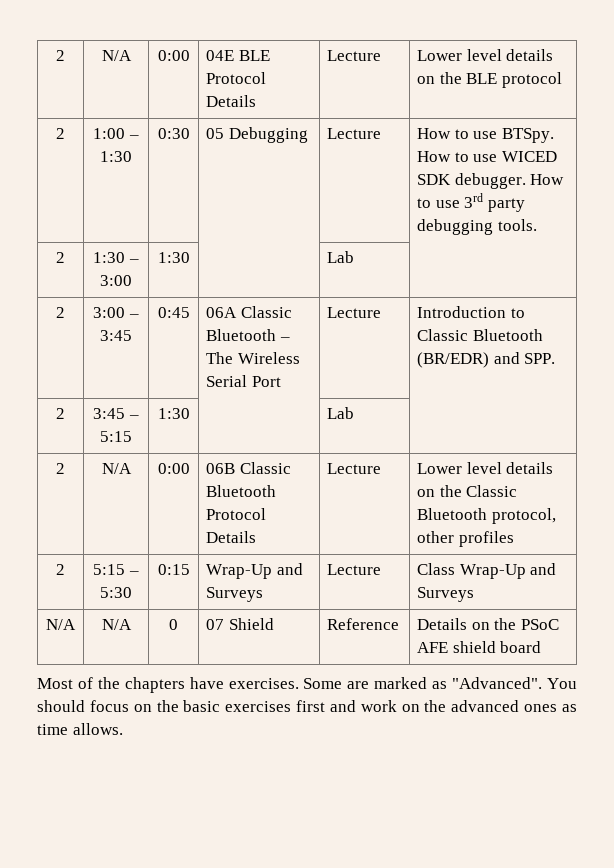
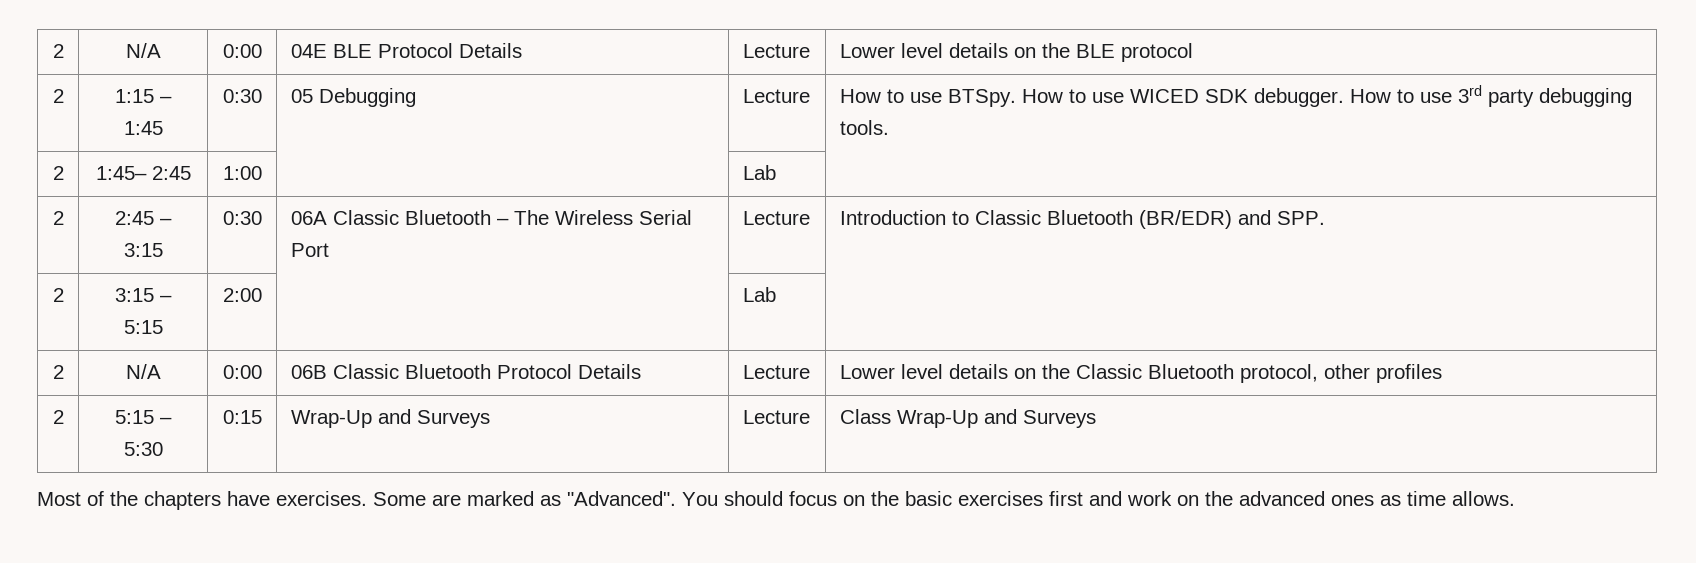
- 2 | 1:00 – 1:30 | 0:30 | 05 Debugging | Lecture | How to use BTSpy. How to use WICED SDK debugger. How to use 3rd party debugging tools.
+ 2 | 1:15 – 1:45 | 0:30 | 05 Debugging | Lecture | How to use BTSpy. How to use WICED SDK debugger. How to use 3rd party debugging tools.
- 2 | 1:30 – 3:00 | 1:30 | | Lab |
- 2 | 3:00 – 3:45 | 0:45 | 06A Classic Bluetooth – The Wireless Serial Port | Lecture | Introduction to Classic Bluetooth (BR/EDR) and SPP.
+ 2 | 1:45– 2:45 | 1:00 | | Lab |
+ 2 | 2:45 – 3:15 | 0:30 | 06A Classic Bluetooth – The Wireless Serial Port | Lecture | Introduction to Classic Bluetooth (BR/EDR) and SPP.
- 2 | 3:45 – 5:15 | 1:30 | | Lab |
+ 2 | 3:15 – 5:15 | 2:00 | | Lab |
- N/A | N/A | 0 | 07 Shield | Reference | Details on the PSoC AFE shield board

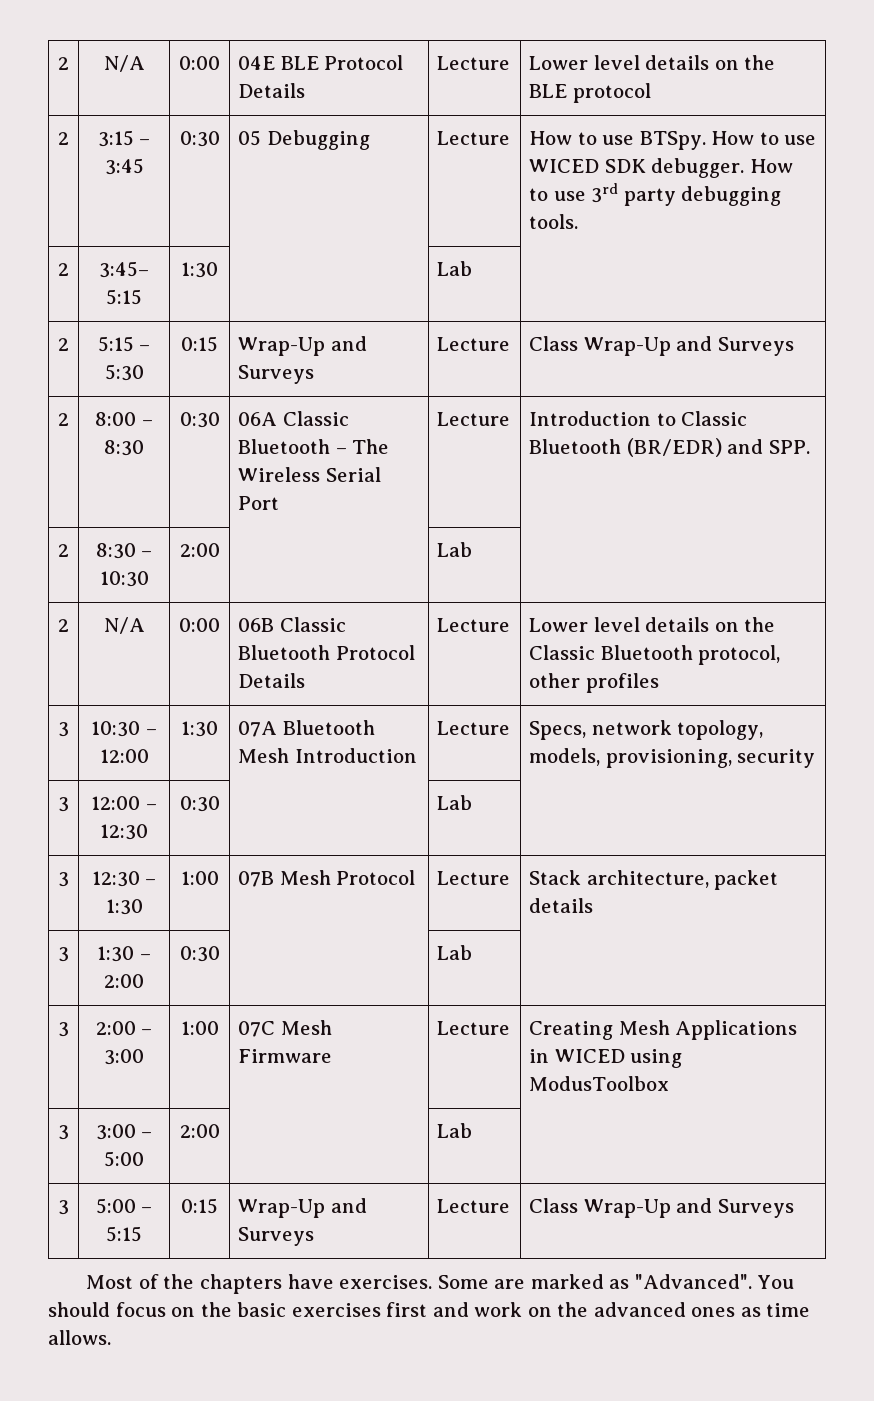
- 2 | 1:15 – 1:45 | 0:30 | 05 Debugging | Lecture | How to use BTSpy. How to use WICED SDK debugger. How to use 3rd party debugging tools.
+ 2 | 3:15 – 3:45 | 0:30 | 05 Debugging | Lecture | How to use BTSpy. How to use WICED SDK debugger. How to use 3rd party debugging tools.
- 2 | 1:45– 2:45 | 1:00 | | Lab |
- 2 | 2:45 – 3:15 | 0:30 | 06A Classic Bluetooth – The Wireless Serial Port | Lecture | Introduction to Classic Bluetooth (BR/EDR) and SPP.
+ 2 | 3:45– 5:15 | 1:30 | | Lab |
+ 2 | 5:15 – 5:30 | 0:15 | Wrap-Up and Surveys | Lecture | Class Wrap-Up and Surveys
+ 2 | 8:00 – 8:30 | 0:30 | 06A Classic Bluetooth – The Wireless Serial Port | Lecture | Introduction to Classic Bluetooth (BR/EDR) and SPP.
- 2 | 3:15 – 5:15 | 2:00 | | Lab |
+ 2 | 8:30 – 10:30 | 2:00 | | Lab |
- 2 | 5:15 – 5:30 | 0:15 | Wrap-Up and Surveys | Lecture | Class Wrap-Up and Surveys
+ 3 | 10:30 – 12:00 | 1:30 | 07A Bluetooth Mesh Introduction | Lecture | Specs, network topology, models, provisioning, security
+ 3 | 12:00 – 12:30 | 0:30 | | Lab |
+ 3 | 12:30 – 1:30 | 1:00 | 07B Mesh Protocol | Lecture | Stack architecture, packet details
+ 3 | 1:30 – 2:00 | 0:30 | | Lab |
+ 3 | 2:00 – 3:00 | 1:00 | 07C Mesh Firmware | Lecture | Creating Mesh Applications in WICED using ModusToolbox
+ 3 | 3:00 – 5:00 | 2:00 | | Lab |
+ 3 | 5:00 – 5:15 | 0:15 | Wrap-Up and Surveys | Lecture | Class Wrap-Up and Surveys

